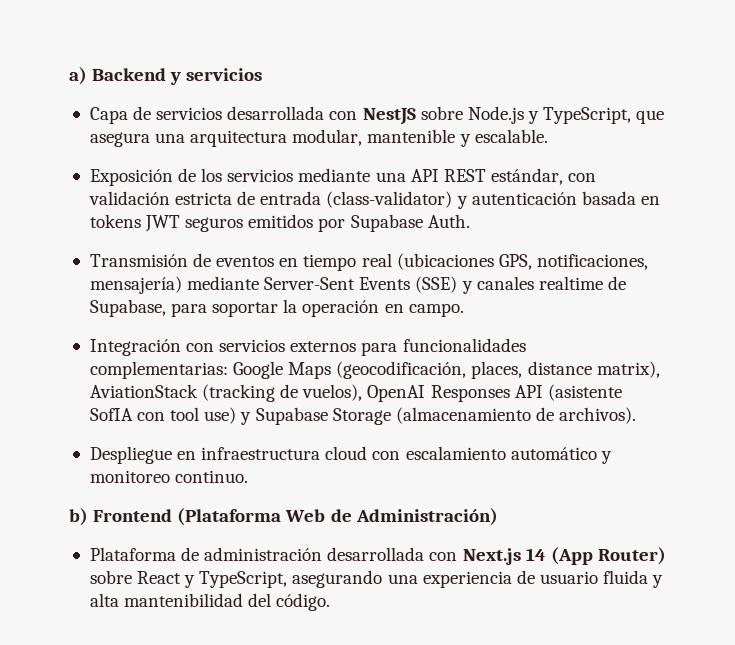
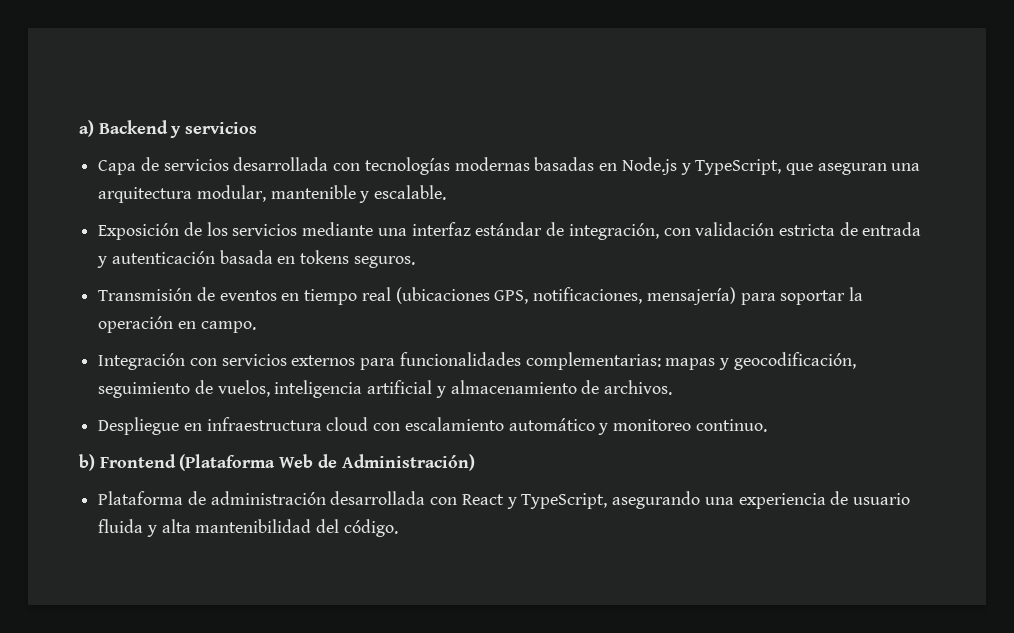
- Capa de servicios desarrollada con NestJS sobre Node.js y TypeScript, que asegura una arquitectura modular, mantenible y escalable.
+ Capa de servicios desarrollada con tecnologías modernas basadas en Node.js y TypeScript, que aseguran una arquitectura modular, mantenible y escalable.
- Exposición de los servicios mediante una API REST estándar, con validación estricta de entrada (class-validator) y autenticación basada en tokens JWT seguros emitidos por Supabase Auth.
+ Exposición de los servicios mediante una interfaz estándar de integración, con validación estricta de entrada y autenticación basada en tokens seguros.
- Transmisión de eventos en tiempo real (ubicaciones GPS, notificaciones, mensajería) mediante Server-Sent Events (SSE) y canales realtime de Supabase, para soportar la operación en campo.
+ Transmisión de eventos en tiempo real (ubicaciones GPS, notificaciones, mensajería) para soportar la operación en campo.
- Integración con servicios externos para funcionalidades complementarias: Google Maps (geocodificación, places, distance matrix), AviationStack (tracking de vuelos), OpenAI Responses API (asistente SofIA con tool use) y Supabase Storage (almacenamiento de archivos).
+ Integración con servicios externos para funcionalidades complementarias: mapas y geocodificación, seguimiento de vuelos, inteligencia artificial y almacenamiento de archivos.
- Plataforma de administración desarrollada con Next.js 14 (App Router) sobre React y TypeScript, asegurando una experiencia de usuario fluida y alta mantenibilidad del código.
+ Plataforma de administración desarrollada con React y TypeScript, asegurando una experiencia de usuario fluida y alta mantenibilidad del código.

